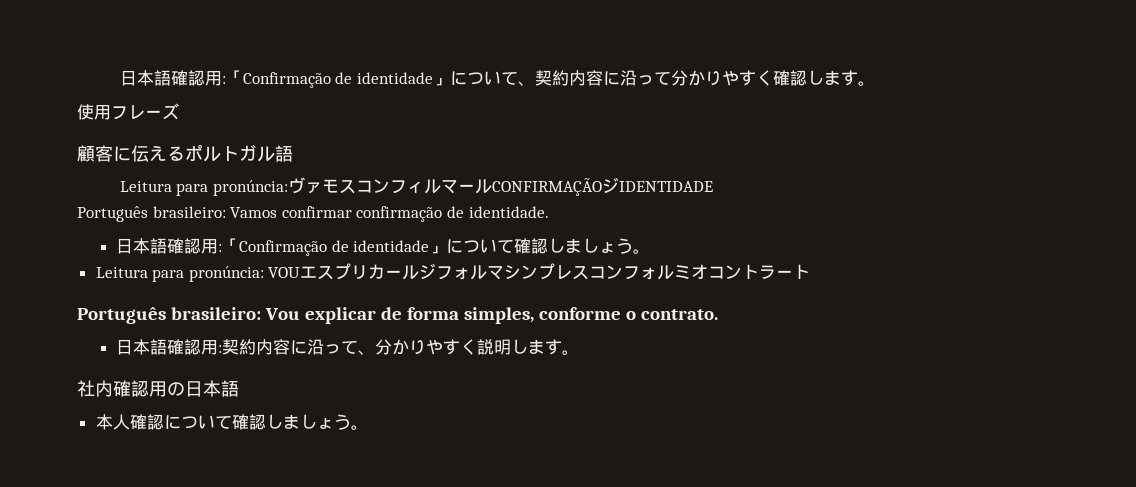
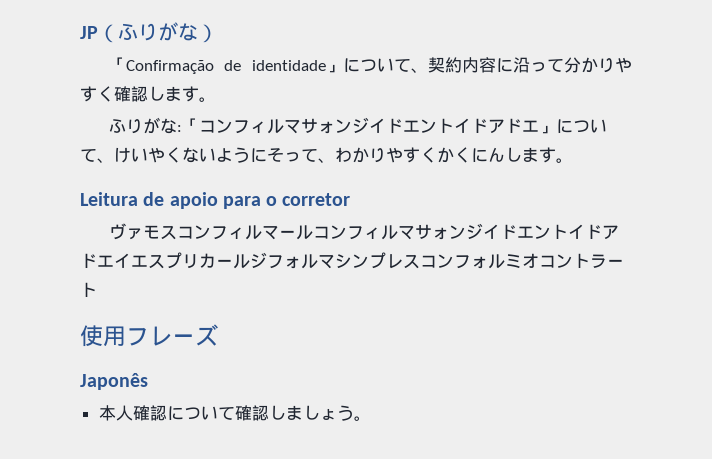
- 日本語確認用:「Confirmação de identidade」について、契約内容に沿って分かりやすく確認します。
+ JP（ふりがな）
+ 「Confirmação de identidade」について、契約内容に沿って分かりやすく確認します。
- 使用フレーズ
- 顧客に伝えるポルトガル語
- Leitura para pronúncia:ヴァモスコンフィルマールCONFIRMAÇÃOジIDENTIDADE
- Português brasileiro: Vamos confirmar confirmação de identidade.
- 日本語確認用:「Confirmação de identidade」について確認しましょう。
- Leitura para pronúncia: VOUエスプリカールジフォルマシンプレスコンフォルミオコントラート
+ ふりがな:「コンフィルマサォンジイドエントイドアドエ」について、けいやくないようにそって、わかりやすくかくにんします。
+ Leitura de apoio para o corretor
+ ヴァモスコンフィルマールコンフィルマサォンジイドエントイドアドエイエスプリカールジフォルマシンプレスコンフォルミオコントラート
- Português brasileiro: Vou explicar de forma simples, conforme o contrato.
- 日本語確認用:契約内容に沿って、分かりやすく説明します。
- 社内確認用の日本語
+ 使用フレーズ
+ Japonês

